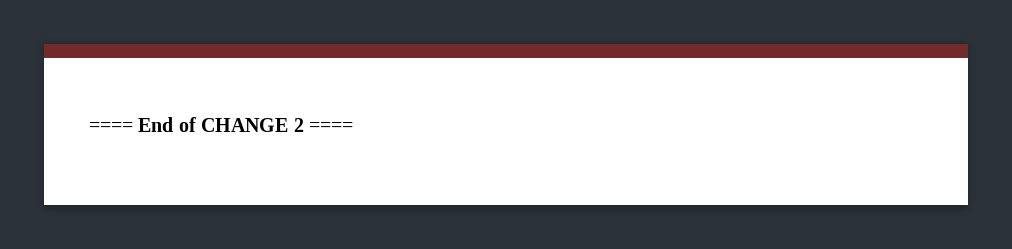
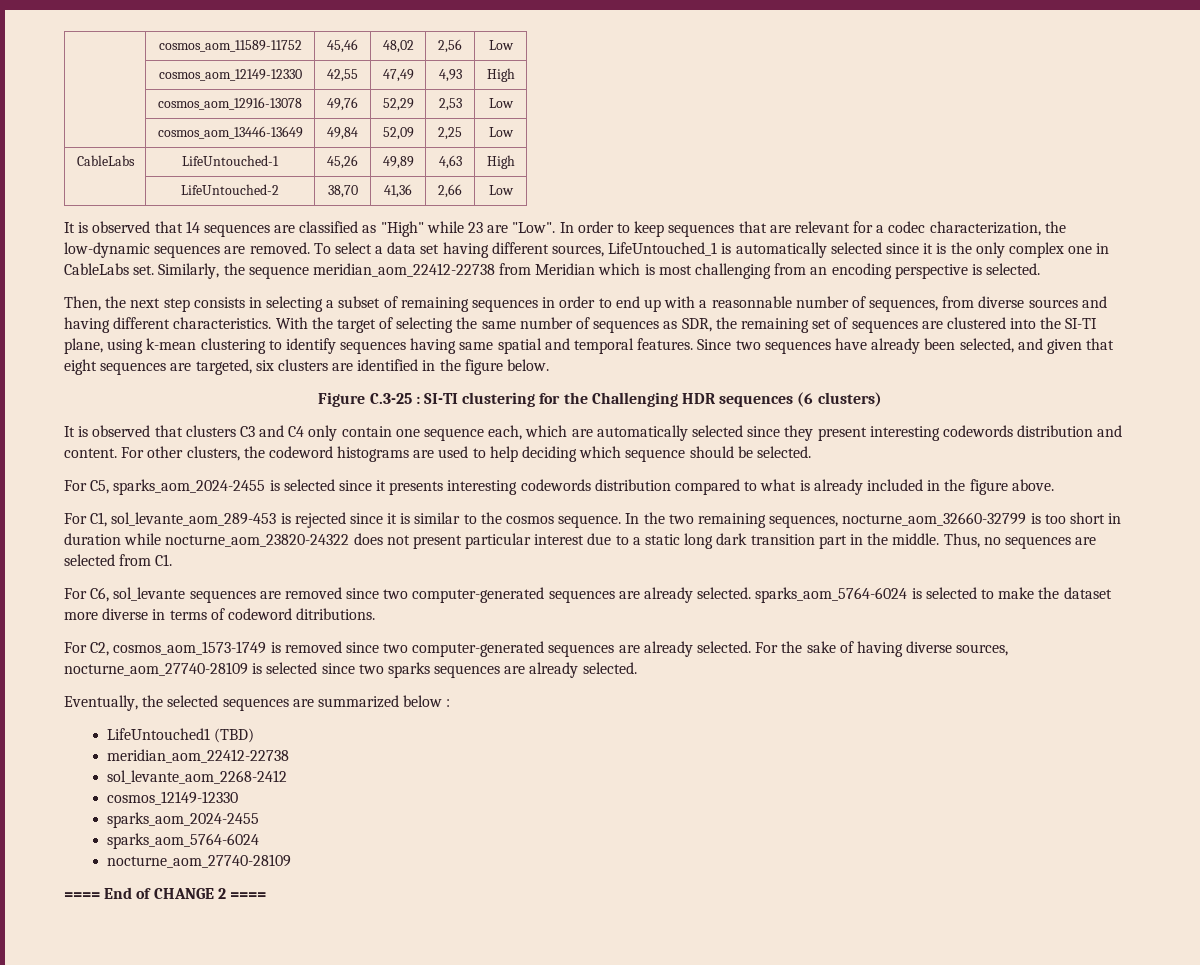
+ | cosmos_aom_11589-11752 | 45,46 | 48,02 | 2,56 | Low
+ | cosmos_aom_12149-12330 | 42,55 | 47,49 | 4,93 | High
+ | cosmos_aom_12916-13078 | 49,76 | 52,29 | 2,53 | Low
+ | cosmos_aom_13446-13649 | 49,84 | 52,09 | 2,25 | Low
+ CableLabs | LifeUntouched-1 | 45,26 | 49,89 | 4,63 | High
+ | LifeUntouched-2 | 38,70 | 41,36 | 2,66 | Low
+ It is observed that 14 sequences are classified as "High" while 23 are "Low". In order to keep sequences that are relevant for a codec characterization, the low-dynamic sequences are removed. To select a data set having different sources, LifeUntouched_1 is automatically selected since it is the only complex one in CableLabs set. Similarly, the sequence meridian_aom_22412-22738 from Meridian which is most challenging from an encoding perspective is selected.
+ Then, the next step consists in selecting a subset of remaining sequences in order to end up with a reasonnable number of sequences, from diverse sources and having different characteristics. With the target of selecting the same number of sequences as SDR, the remaining set of sequences are clustered into the SI-TI plane, using k-mean clustering to identify sequences having same spatial and temporal features. Since two sequences have already been selected, and given that eight sequences are targeted, six clusters are identified in the figure below.
+ Figure C.3-25 : SI-TI clustering for the Challenging HDR sequences (6 clusters)
+ It is observed that clusters C3 and C4 only contain one sequence each, which are automatically selected since they present interesting codewords distribution and content. For other clusters, the codeword histograms are used to help deciding which sequence should be selected.
+ For C5, sparks_aom_2024-2455 is selected since it presents interesting codewords distribution compared to what is already included in the figure above.
+ For C1, sol_levante_aom_289-453 is rejected since it is similar to the cosmos sequence. In the two remaining sequences, nocturne_aom_32660-32799 is too short in duration while nocturne_aom_23820-24322 does not present particular interest due to a static long dark transition part in the middle. Thus, no sequences are selected from C1.
+ For C6, sol_levante sequences are removed since two computer-generated sequences are already selected. sparks_aom_5764-6024 is selected to make the dataset more diverse in terms of codeword ditributions.
+ For C2, cosmos_aom_1573-1749 is removed since two computer-generated sequences are already selected. For the sake of having diverse sources, nocturne_aom_27740-28109 is selected since two sparks sequences are already selected.
+ Eventually, the selected sequences are summarized below :
+ LifeUntouched1 (TBD)
+ meridian_aom_22412-22738
+ sol_levante_aom_2268-2412
+ cosmos_12149-12330
+ sparks_aom_2024-2455
+ sparks_aom_5764-6024
+ nocturne_aom_27740-28109

